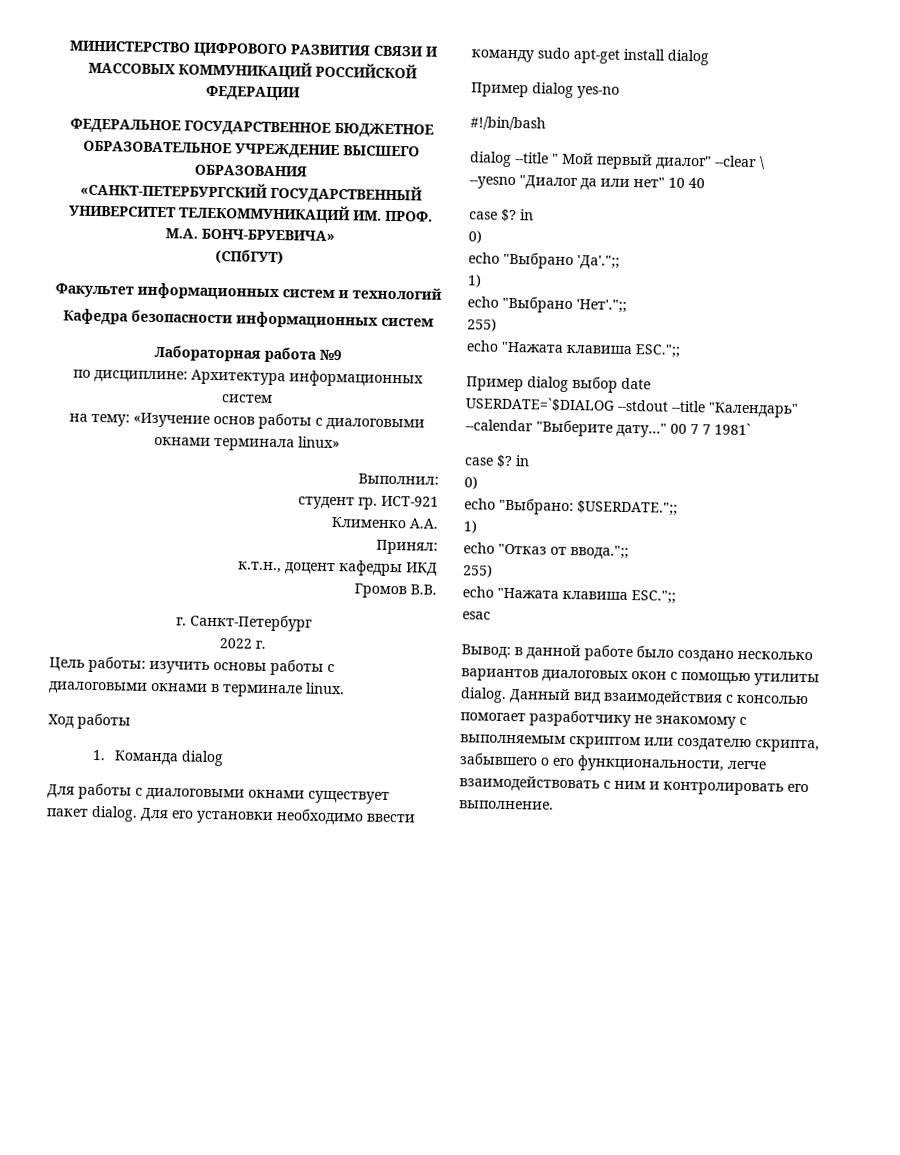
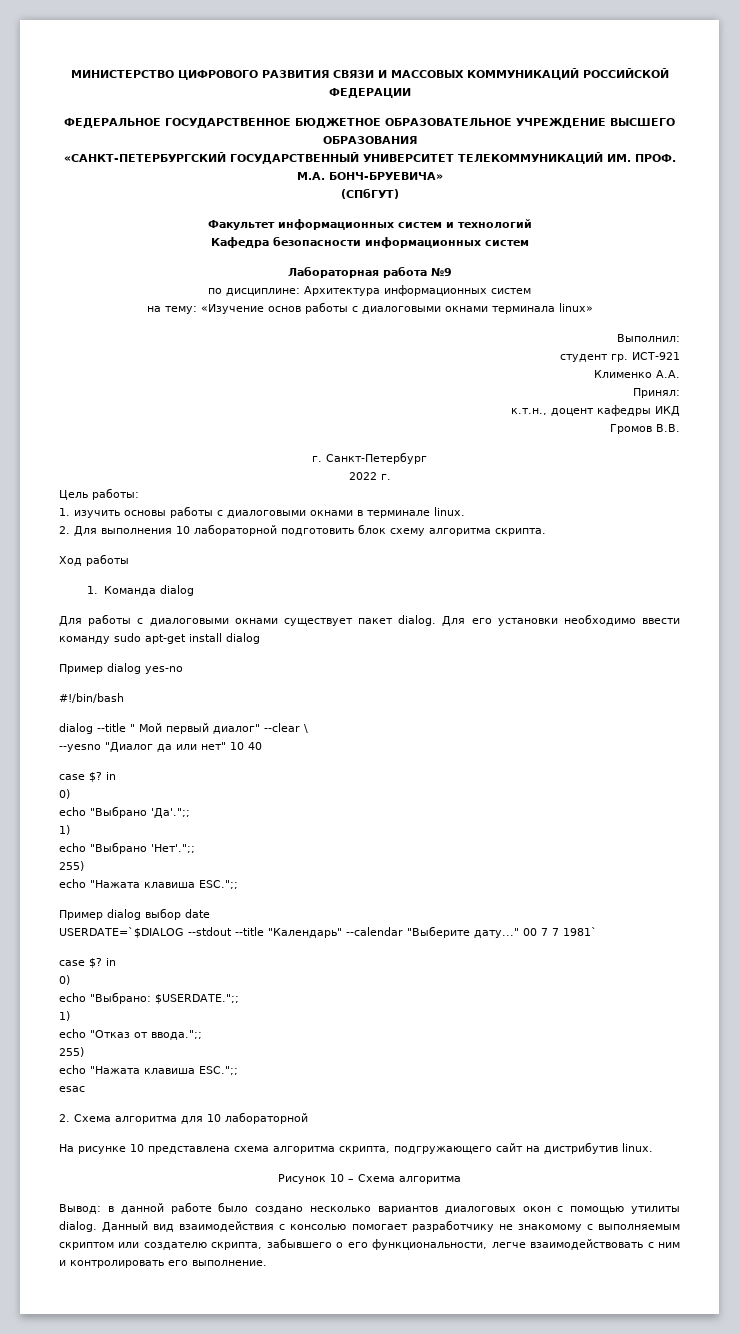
- Цель работы: изучить основы работы с диалоговыми окнами в терминале linux.
+ Цель работы:
+ 1. изучить основы работы с диалоговыми окнами в терминале linux.
+ 2. Для выполнения 10 лабораторной подготовить блок схему алгоритма скрипта.
+ 2. Схема алгоритма для 10 лабораторной
+ На рисунке 10 представлена схема алгоритма скрипта, подгружающего сайт на дистрибутив linux.
+ Рисунок 10 – Схема алгоритма

